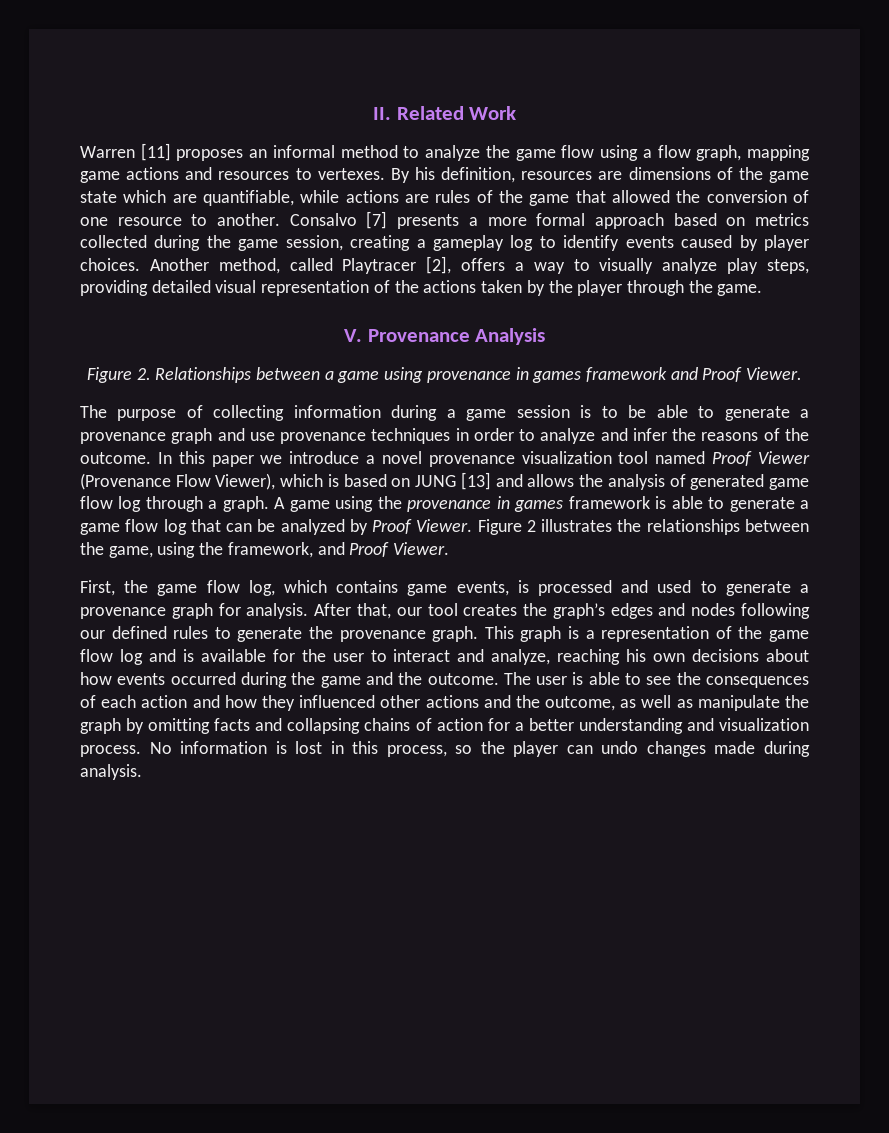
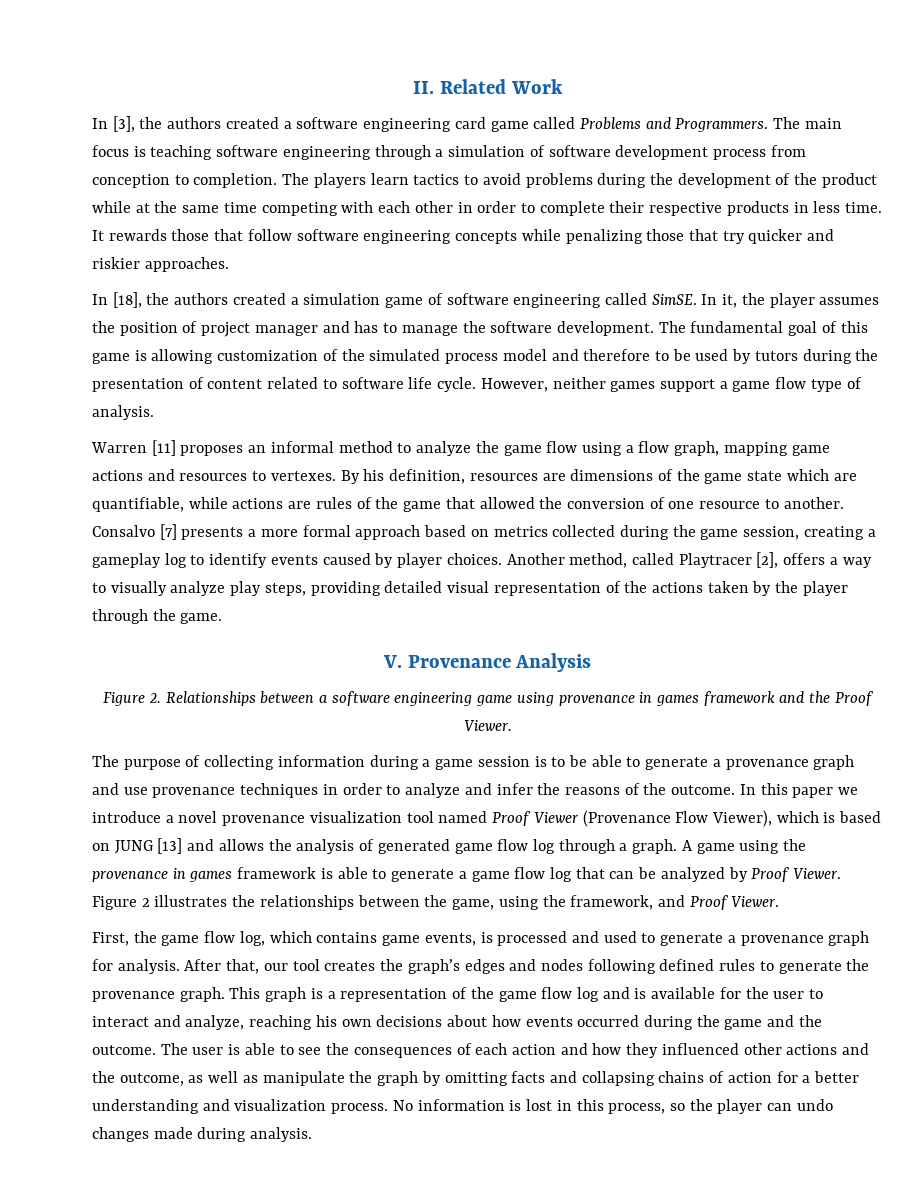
+ In [3], the authors created a software engineering card game called Problems and Programmers. The main focus is teaching software engineering through a simulation of software development process from conception to completion. The players learn tactics to avoid problems during the development of the product while at the same time competing with each other in order to complete their respective products in less time. It rewards those that follow software engineering concepts while penalizing those that try quicker and riskier approaches.
+ In [18], the authors created a simulation game of software engineering called SimSE. In it, the player assumes the position of project manager and has to manage the software development. The fundamental goal of this game is allowing customization of the simulated process model and therefore to be used by tutors during the presentation of content related to software life cycle. However, neither games support a game flow type of analysis.
- Figure 2. Relationships between a game using provenance in games framework and Proof Viewer.
+ Figure 2. Relationships between a software engineering game using provenance in games framework and the Proof Viewer.
- After that, our tool creates the graph’s edges and nodes following our defined rules to generate the provenance graph.
+ After that, our tool creates the graph’s edges and nodes following defined rules to generate the provenance graph.

